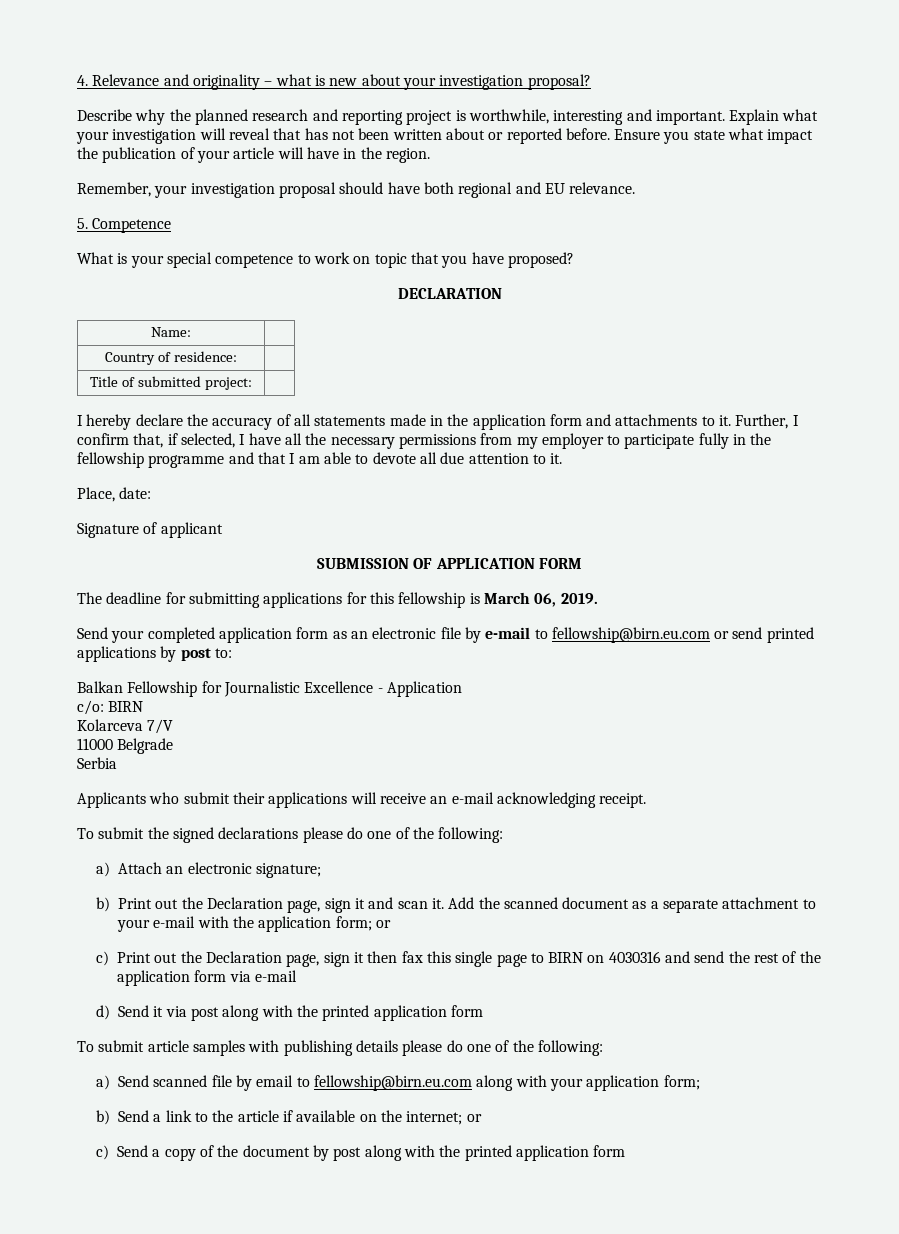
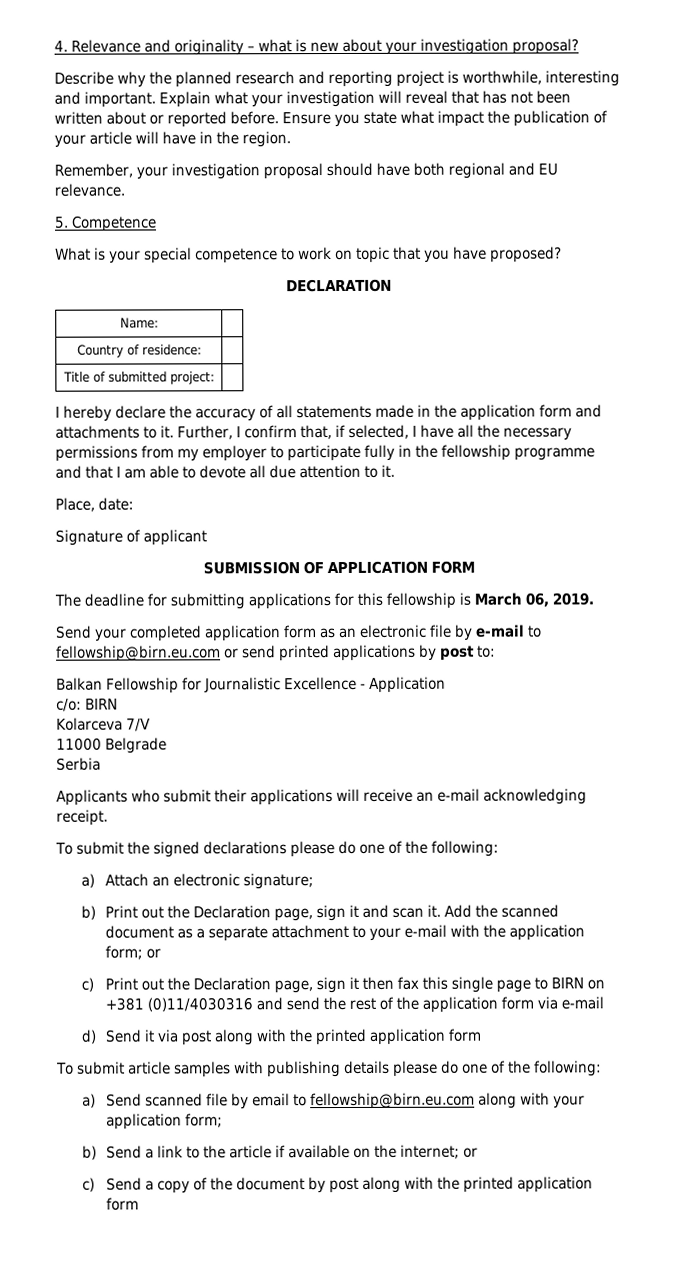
- c) Print out the Declaration page, sign it then fax this single page to BIRN on 4030316 and send the rest of the application form via e-mail
+ c) Print out the Declaration page, sign it then fax this single page to BIRN on +381 (0)11/4030316 and send the rest of the application form via e-mail

